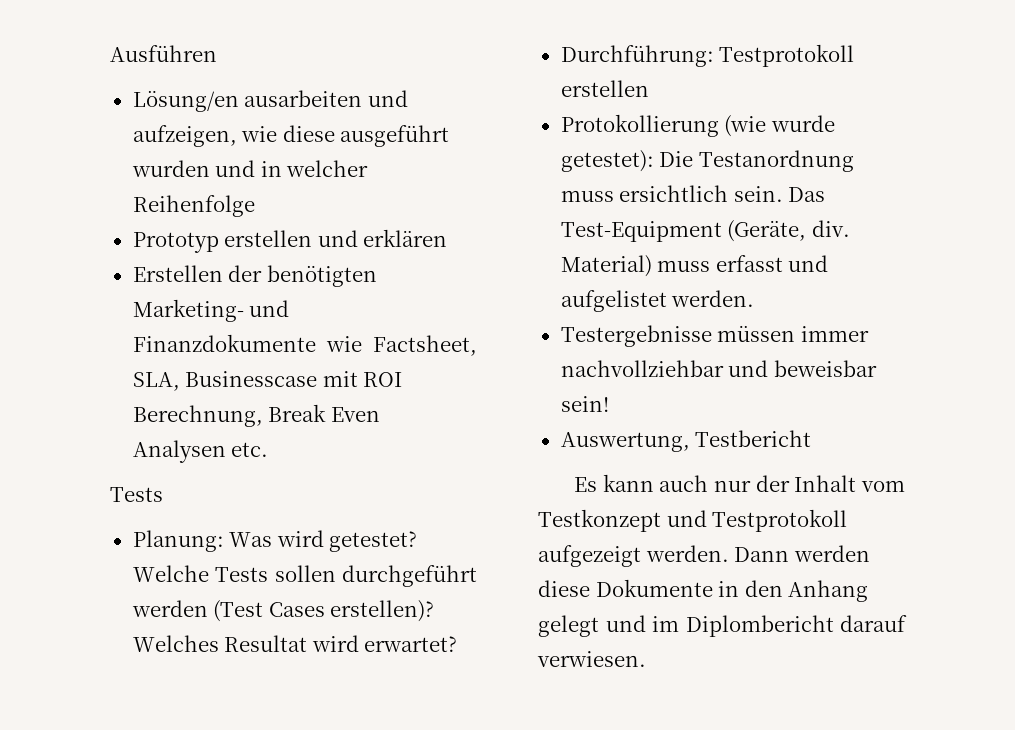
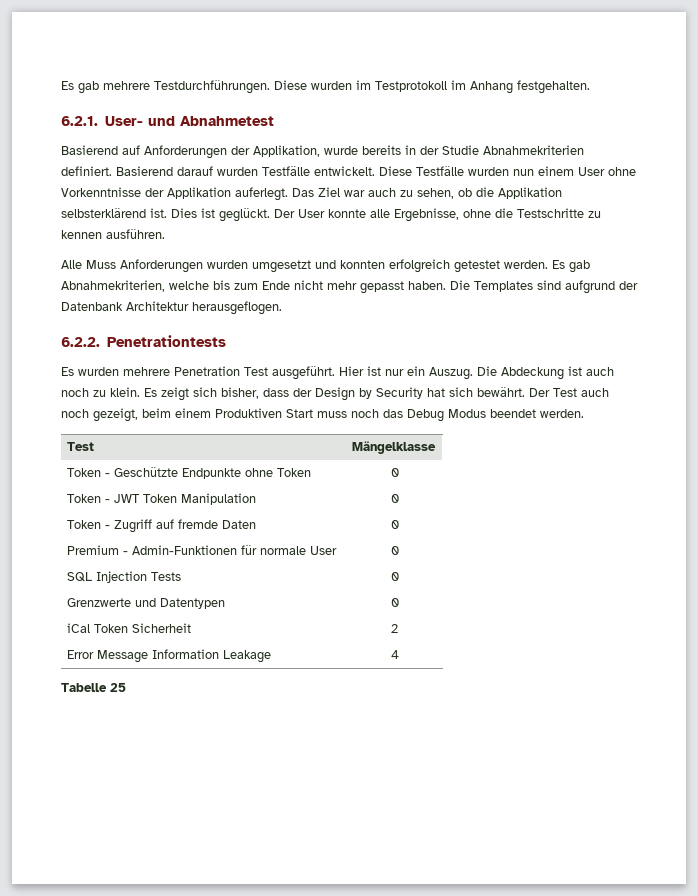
- Ausführen
- Lösung/en ausarbeiten und aufzeigen, wie diese ausgeführt wurden und in welcher Reihenfolge
- Prototyp erstellen und erklären
- Erstellen der benötigten Marketing- und Finanzdokumente wie Factsheet, SLA, Businesscase mit ROI Berechnung, Break Even Analysen etc.
- Tests
- Planung: Was wird getestet? Welche Tests sollen durchgeführt werden (Test Cases erstellen)? Welches Resultat wird erwartet?
- Durchführung: Testprotokoll erstellen
- Protokollierung (wie wurde getestet): Die Testanordnung muss ersichtlich sein. Das Test-Equipment (Geräte, div. Material) muss erfasst und aufgelistet werden.
- Testergebnisse müssen immer nachvollziehbar und beweisbar sein!
- Auswertung, Testbericht
- Es kann auch nur der Inhalt vom Testkonzept und Testprotokoll aufgezeigt werden. Dann werden diese Dokumente in den Anhang gelegt und im Diplombericht darauf verwiesen.
+ Es gab mehrere Testdurchführungen. Diese wurden im Testprotokoll im Anhang festgehalten.
+ 6.2.1. User- und Abnahmetest
+ Basierend auf Anforderungen der Applikation, wurde bereits in der Studie Abnahmekriterien definiert. Basierend darauf wurden Testfälle entwickelt. Diese Testfälle wurden nun einem User ohne Vorkenntnisse der Applikation auferlegt. Das Ziel war auch zu sehen, ob die Applikation selbsterklärend ist. Dies ist geglückt. Der User konnte alle Ergebnisse, ohne die Testschritte zu kennen ausführen.
+ Alle Muss Anforderungen wurden umgesetzt und konnten erfolgreich getestet werden. Es gab Abnahmekriterien, welche bis zum Ende nicht mehr gepasst haben. Die Templates sind aufgrund der Datenbank Architektur herausgeflogen.
+ 6.2.2. Penetrationtests
+ Es wurden mehrere Penetration Test ausgeführt. Hier ist nur ein Auszug. Die Abdeckung ist auch noch zu klein. Es zeigt sich bisher, dass der Design by Security hat sich bewährt. Der Test auch noch gezeigt, beim einem Produktiven Start muss noch das Debug Modus beendet werden.
+ Test | Mängelklasse
+ Token - Geschützte Endpunkte ohne Token | 0
+ Token - JWT Token Manipulation | 0
+ Token - Zugriff auf fremde Daten | 0
+ Premium - Admin-Funktionen für normale User | 0
+ SQL Injection Tests | 0
+ Grenzwerte und Datentypen | 0
+ iCal Token Sicherheit | 2
+ Error Message Information Leakage | 4
+ Tabelle 25

